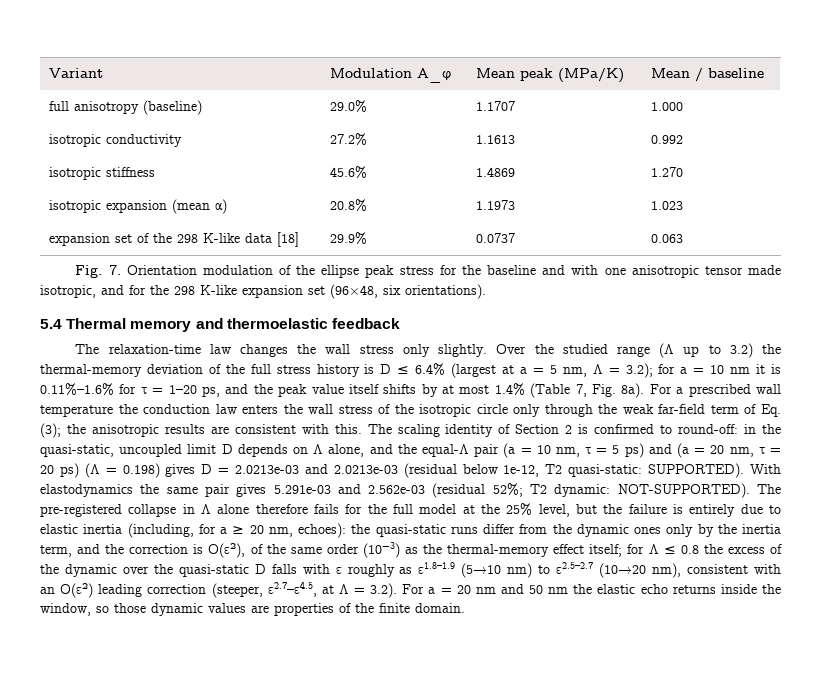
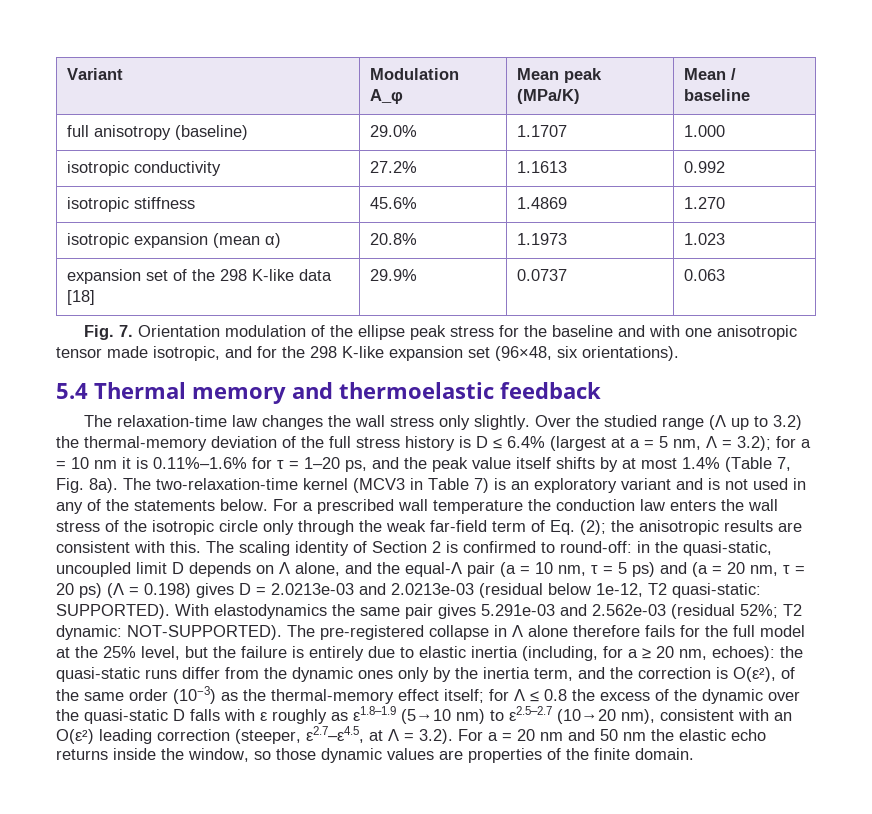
+ The two-relaxation-time kernel (MCV3 in Table 7) is an exploratory variant and is not used in any of the statements below.
- For a prescribed wall temperature the conduction law enters the wall stress of the isotropic circle only through the weak far-field term of Eq. (3); the anisotropic results are consistent with this.
+ For a prescribed wall temperature the conduction law enters the wall stress of the isotropic circle only through the weak far-field term of Eq. (2); the anisotropic results are consistent with this.

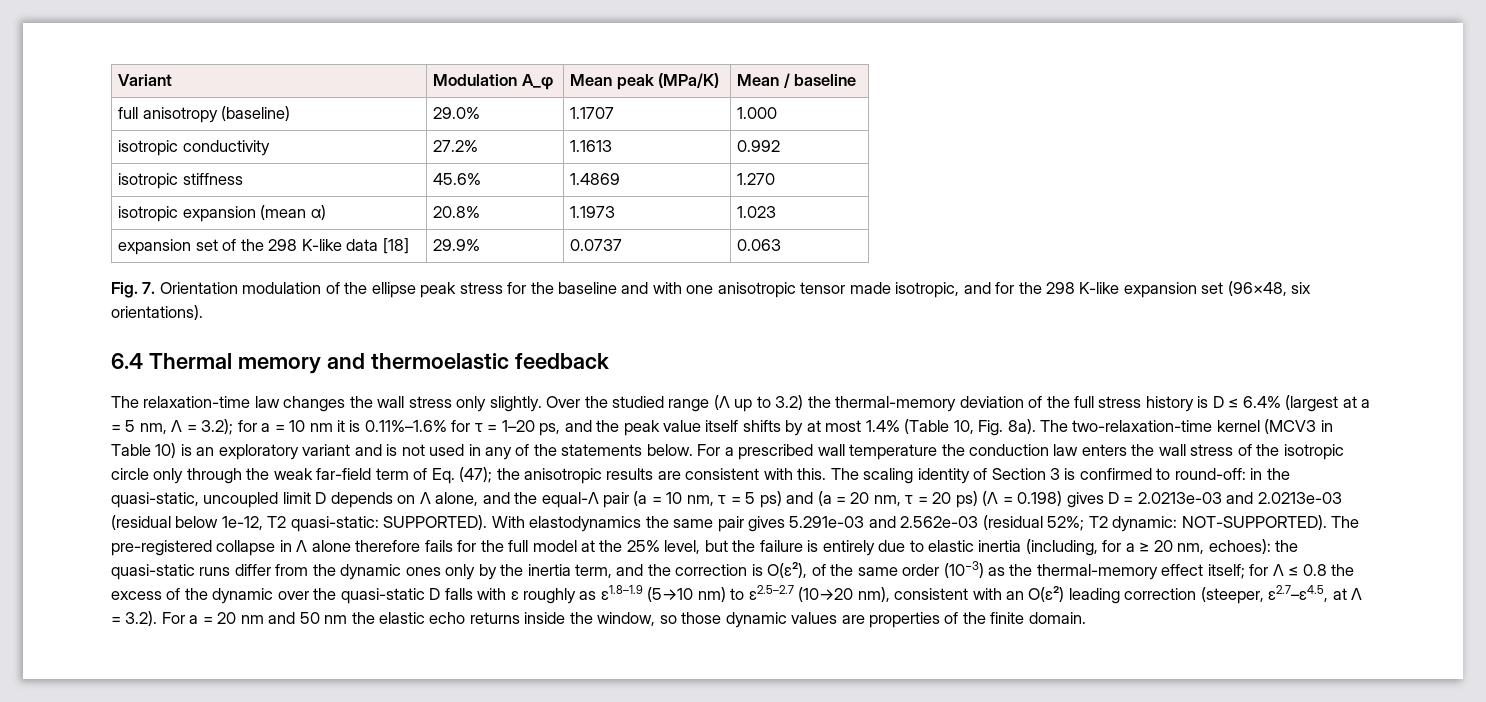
- 5.4 Thermal memory and thermoelastic feedback
+ 6.4 Thermal memory and thermoelastic feedback
- Over the studied range (Λ up to 3.2) the thermal-memory deviation of the full stress history is D ≤ 6.4% (largest at a = 5 nm, Λ = 3.2); for a = 10 nm it is 0.11%–1.6% for τ = 1–20 ps, and the peak value itself shifts by at most 1.4% (Table 7, Fig. 8a).
+ Over the studied range (Λ up to 3.2) the thermal-memory deviation of the full stress history is D ≤ 6.4% (largest at a = 5 nm, Λ = 3.2); for a = 10 nm it is 0.11%–1.6% for τ = 1–20 ps, and the peak value itself shifts by at most 1.4% (Table 10, Fig. 8a).
- The two-relaxation-time kernel (MCV3 in Table 7) is an exploratory variant and is not used in any of the statements below.
+ The two-relaxation-time kernel (MCV3 in Table 10) is an exploratory variant and is not used in any of the statements below.
- For a prescribed wall temperature the conduction law enters the wall stress of the isotropic circle only through the weak far-field term of Eq. (2); the anisotropic results are consistent with this.
+ For a prescribed wall temperature the conduction law enters the wall stress of the isotropic circle only through the weak far-field term of Eq. (47); the anisotropic results are consistent with this.
- The scaling identity of Section 2 is confirmed to round-off: in the quasi-static, uncoupled limit D depends on Λ alone, and the equal-Λ pair (a = 10 nm, τ = 5 ps) and (a = 20 nm, τ = 20 ps) (Λ = 0.198) gives D = 2.0213e-03 and 2.0213e-03 (residual below 1e-12, T2 quasi-static: SUPPORTED).
+ The scaling identity of Section 3 is confirmed to round-off: in the quasi-static, uncoupled limit D depends on Λ alone, and the equal-Λ pair (a = 10 nm, τ = 5 ps) and (a = 20 nm, τ = 20 ps) (Λ = 0.198) gives D = 2.0213e-03 and 2.0213e-03 (residual below 1e-12, T2 quasi-static: SUPPORTED).

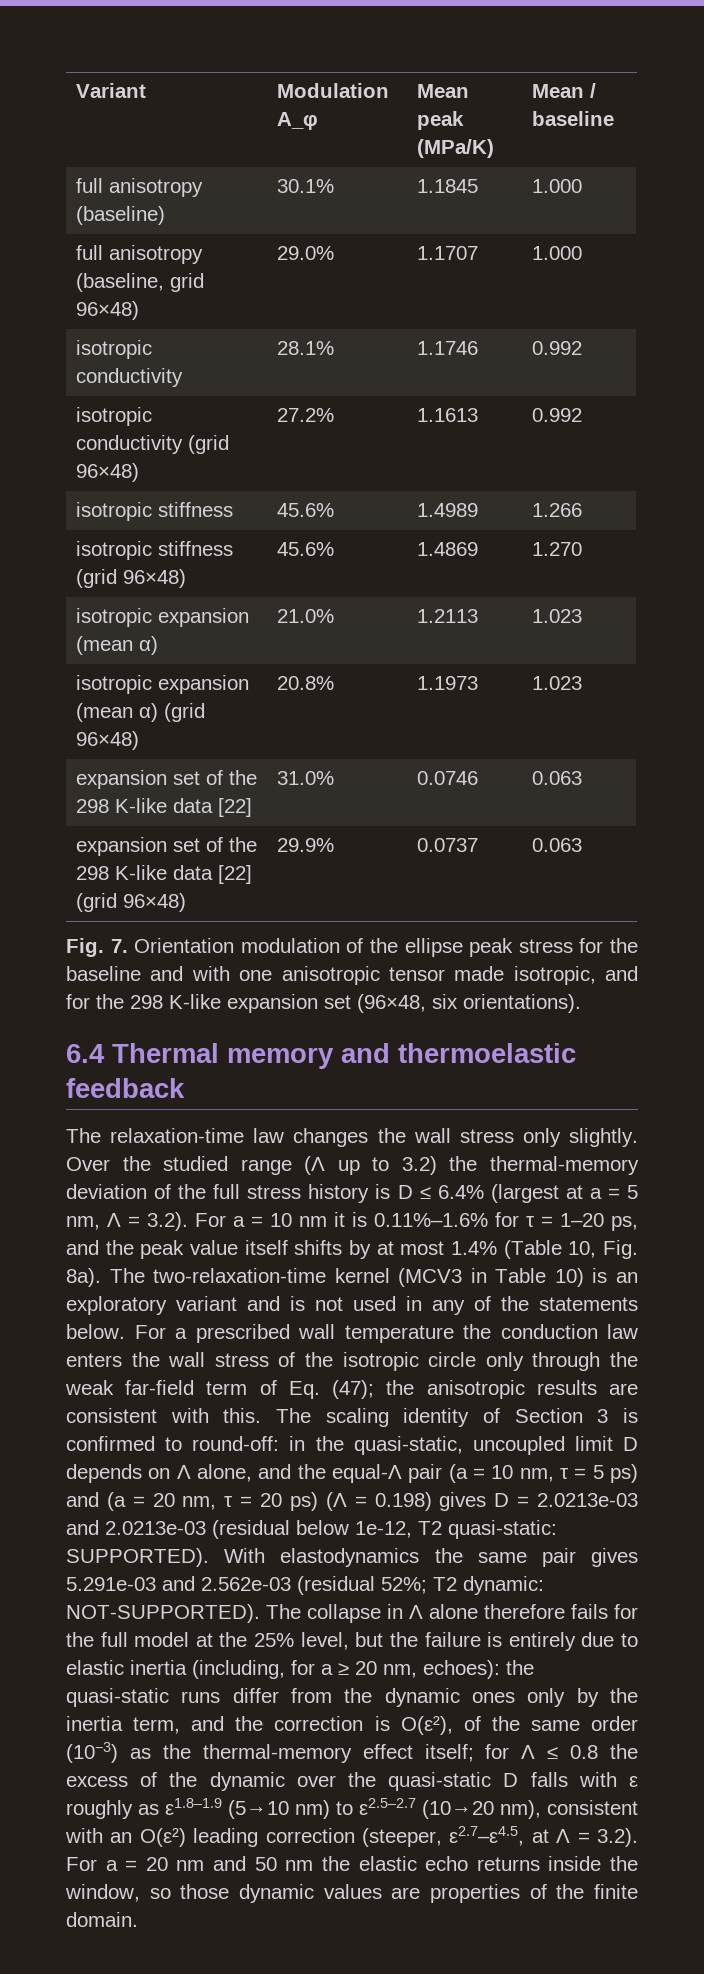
- full anisotropy (baseline) | 29.0% | 1.1707 | 1.000
+ full anisotropy (baseline) | 30.1% | 1.1845 | 1.000
+ full anisotropy (baseline, grid 96×48) | 29.0% | 1.1707 | 1.000
- isotropic conductivity | 27.2% | 1.1613 | 0.992
+ isotropic conductivity | 28.1% | 1.1746 | 0.992
+ isotropic conductivity (grid 96×48) | 27.2% | 1.1613 | 0.992
- isotropic stiffness | 45.6% | 1.4869 | 1.270
+ isotropic stiffness | 45.6% | 1.4989 | 1.266
+ isotropic stiffness (grid 96×48) | 45.6% | 1.4869 | 1.270
- isotropic expansion (mean α) | 20.8% | 1.1973 | 1.023
+ isotropic expansion (mean α) | 21.0% | 1.2113 | 1.023
+ isotropic expansion (mean α) (grid 96×48) | 20.8% | 1.1973 | 1.023
- expansion set of the 298 K-like data [18] | 29.9% | 0.0737 | 0.063
+ expansion set of the 298 K-like data [22] | 31.0% | 0.0746 | 0.063
+ expansion set of the 298 K-like data [22] (grid 96×48) | 29.9% | 0.0737 | 0.063
- Over the studied range (Λ up to 3.2) the thermal-memory deviation of the full stress history is D ≤ 6.4% (largest at a = 5 nm, Λ = 3.2); for a = 10 nm it is 0.11%–1.6% for τ = 1–20 ps, and the peak value itself shifts by at most 1.4% (Table 10, Fig. 8a).
+ Over the studied range (Λ up to 3.2) the thermal-memory deviation of the full stress history is D ≤ 6.4% (largest at a = 5 nm, Λ = 3.2). For a = 10 nm it is 0.11%–1.6% for τ = 1–20 ps, and the peak value itself shifts by at most 1.4% (Table 10, Fig. 8a).
- The pre-registered collapse in Λ alone therefore fails for the full model at the 25% level, but the failure is entirely due to elastic inertia (including, for a ≥ 20 nm, echoes):
+ The collapse in Λ alone therefore fails for the full model at the 25% level, but the failure is entirely due to elastic inertia (including, for a ≥ 20 nm, echoes):

